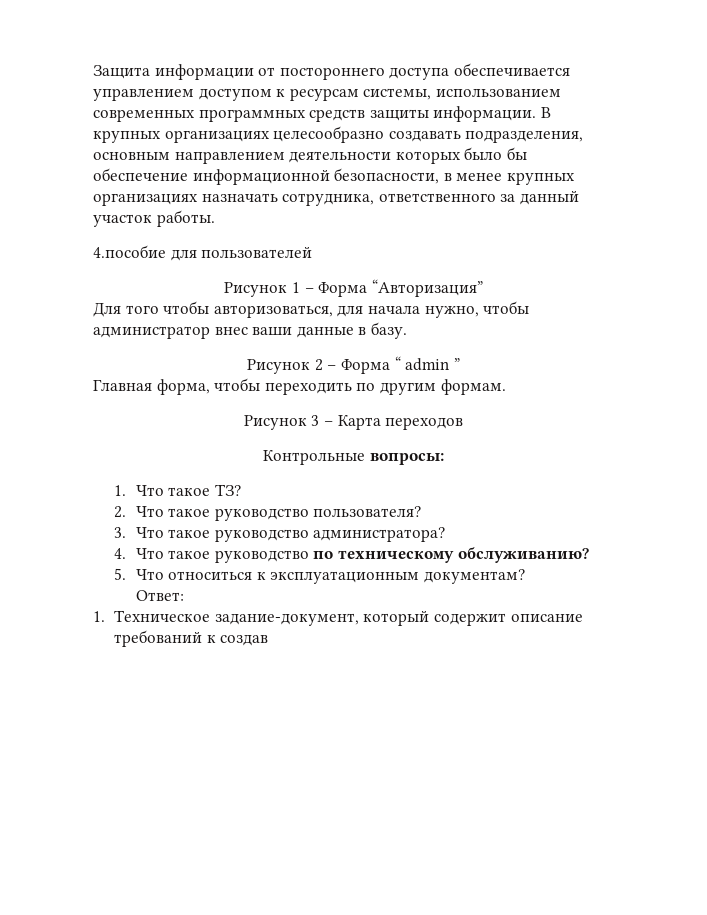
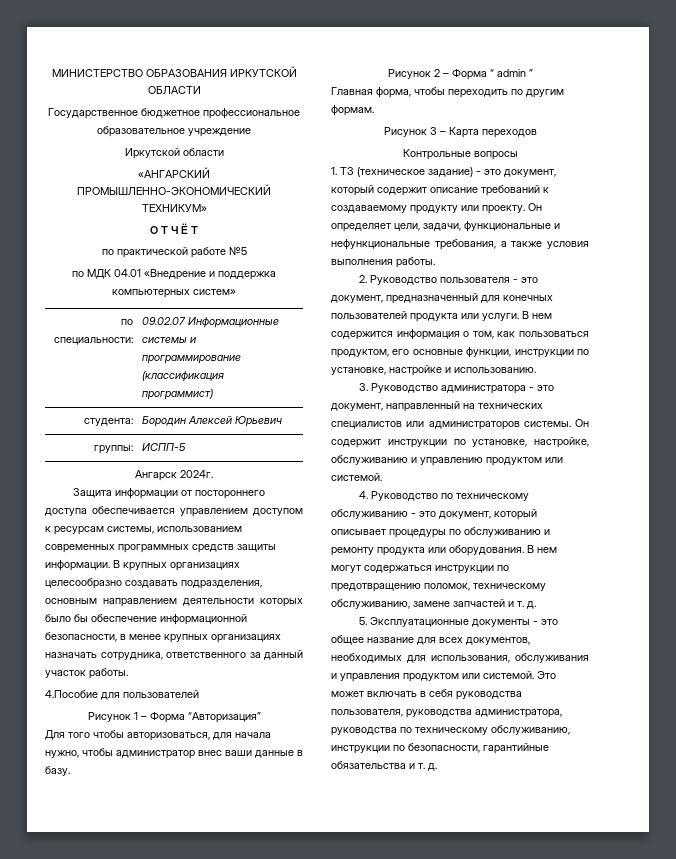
+ МИНИСТЕРСТВО ОБРАЗОВАНИЯ ИРКУТСКОЙ ОБЛАСТИ
+ Государственное бюджетное профессиональное образовательное учреждение
+ Иркутской области
+ «АНГАРСКИЙ ПРОМЫШЛЕННО-ЭКОНОМИЧЕСКИЙ ТЕХНИКУМ»
+ О Т Ч Ё Т
+ по практической работе №5
+ по МДК 04.01 «Внедрение и поддержка компьютерных систем»
+ по специальности: | 09.02.07 Информационные системы и программирование (классификация программист)
+ студента: | Бородин Алексей Юрьевич
+ группы: | ИСПП-5
+ Ангарск 2024г.
- 4.пособие для пользователей
+ 4.Пособие для пользователей
- Контрольные вопросы:
- 1. Что такое ТЗ?
- 2. Что такое руководство пользователя?
- 3. Что такое руководство администратора?
- 4. Что такое руководство по техническому обслуживанию?
- 5. Что относиться к эксплуатационным документам?
- Ответ:
- 1. Техническое задание-документ, который содержит описание требований к создав
+ Контрольные вопросы
+ 1. ТЗ (техническое задание) - это документ, который содержит описание требований к создаваемому продукту или проекту. Он определяет цели, задачи, функциональные и нефункциональные требования, а также условия выполнения работы.
+ 2. Руководство пользователя - это документ, предназначенный для конечных пользователей продукта или услуги. В нем содержится информация о том, как пользоваться продуктом, его основные функции, инструкции по установке, настройке и использованию.
+ 3. Руководство администратора - это документ, направленный на технических специалистов или администраторов системы. Он содержит инструкции по установке, настройке, обслуживанию и управлению продуктом или системой.
+ 4. Руководство по техническому обслуживанию - это документ, который описывает процедуры по обслуживанию и ремонту продукта или оборудования. В нем могут содержаться инструкции по предотвращению поломок, техническому обслуживанию, замене запчастей и т. д.
+ 5. Эксплуатационные документы - это общее название для всех документов, необходимых для использования, обслуживания и управления продуктом или системой. Это может включать в себя руководства пользователя, руководства администратора, руководства по техническому обслуживанию, инструкции по безопасности, гарантийные обязательства и т. д.

